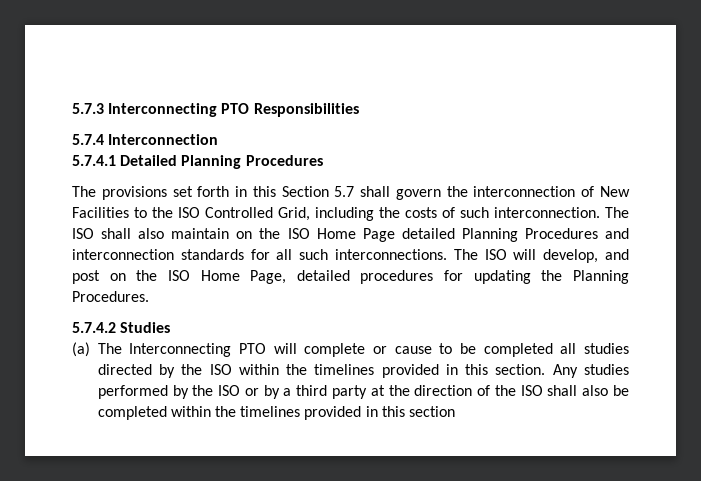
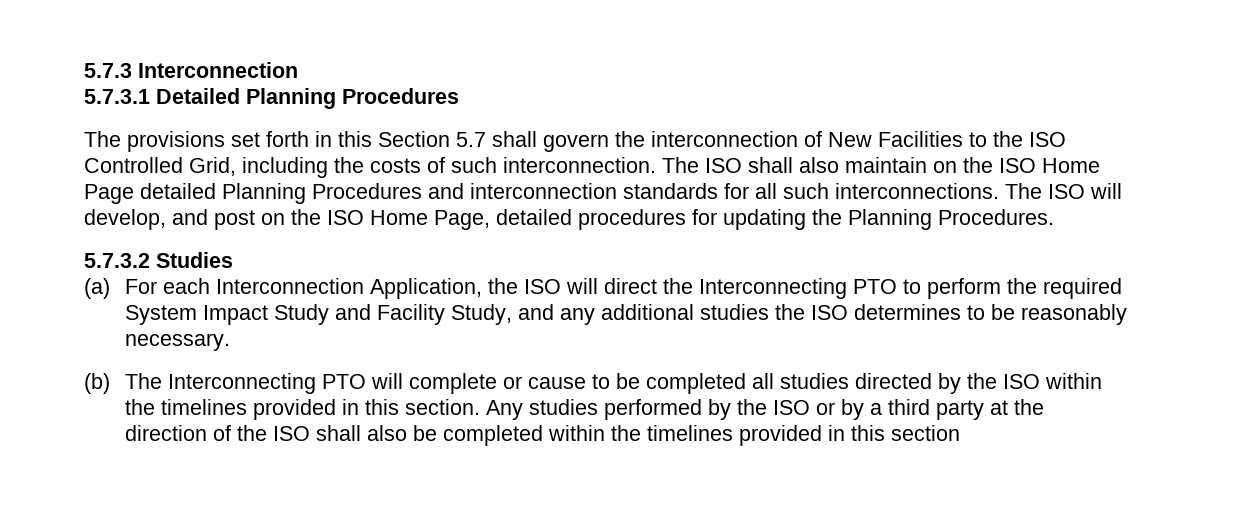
- 5.7.3 Interconnecting PTO Responsibilities
- 5.7.4 Interconnection
+ 5.7.3 Interconnection
- 5.7.4.1 Detailed Planning Procedures
+ 5.7.3.1 Detailed Planning Procedures
- 5.7.4.2 Studies
+ 5.7.3.2 Studies
- (a) The Interconnecting PTO will complete or cause to be completed all studies directed by the ISO within the timelines provided in this section.
+ (a) For each Interconnection Application, the ISO will direct the Interconnecting PTO to perform the required System Impact Study and Facility Study, and any additional studies the ISO determines to be reasonably necessary.
+ (b) The Interconnecting PTO will complete or cause to be completed all studies directed by the ISO within the timelines provided in this section.

